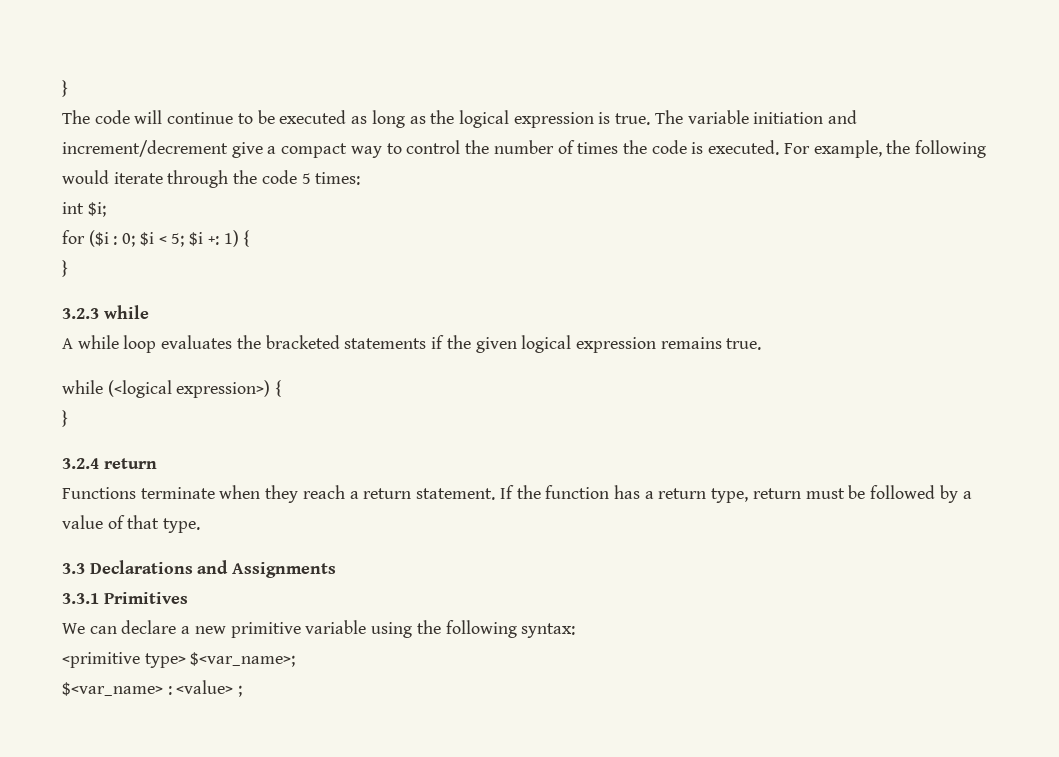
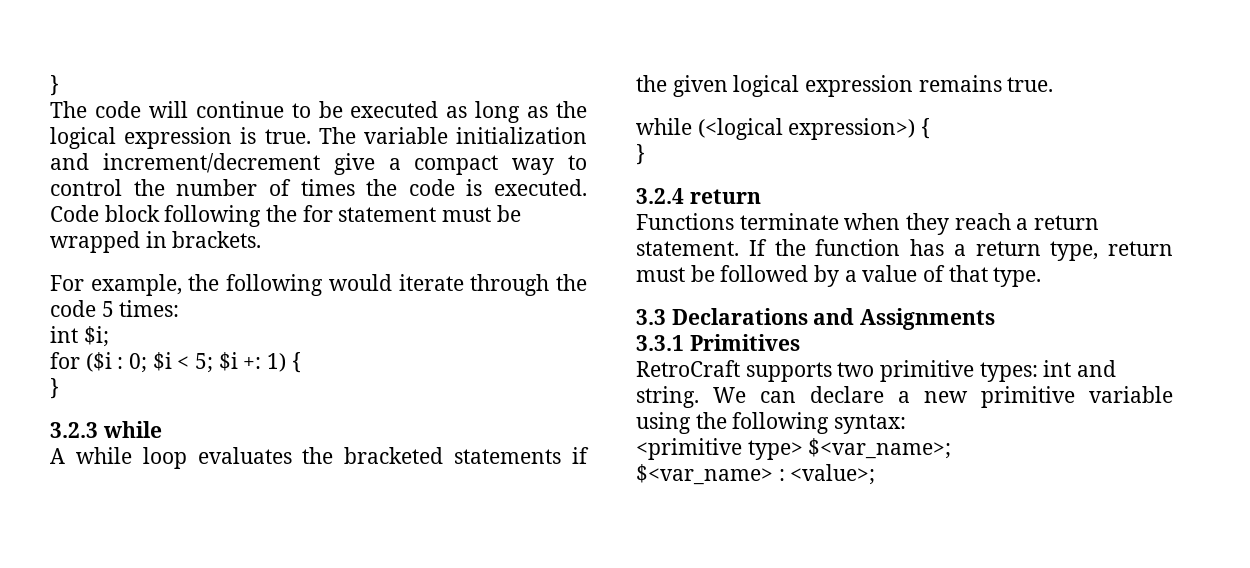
- The variable initiation and increment/decrement give a compact way to control the number of times the code is executed. For example, the following would iterate through the code 5 times:
+ The variable initialization and increment/decrement give a compact way to control the number of times the code is executed. Code block following the for statement must be wrapped in brackets.
+ For example, the following would iterate through the code 5 times:
+ RetroCraft supports two primitive types: int and string.
- $<var_name> : <value> ;
+ $<var_name> : <value>;

